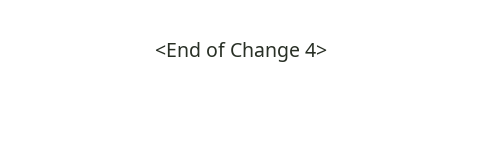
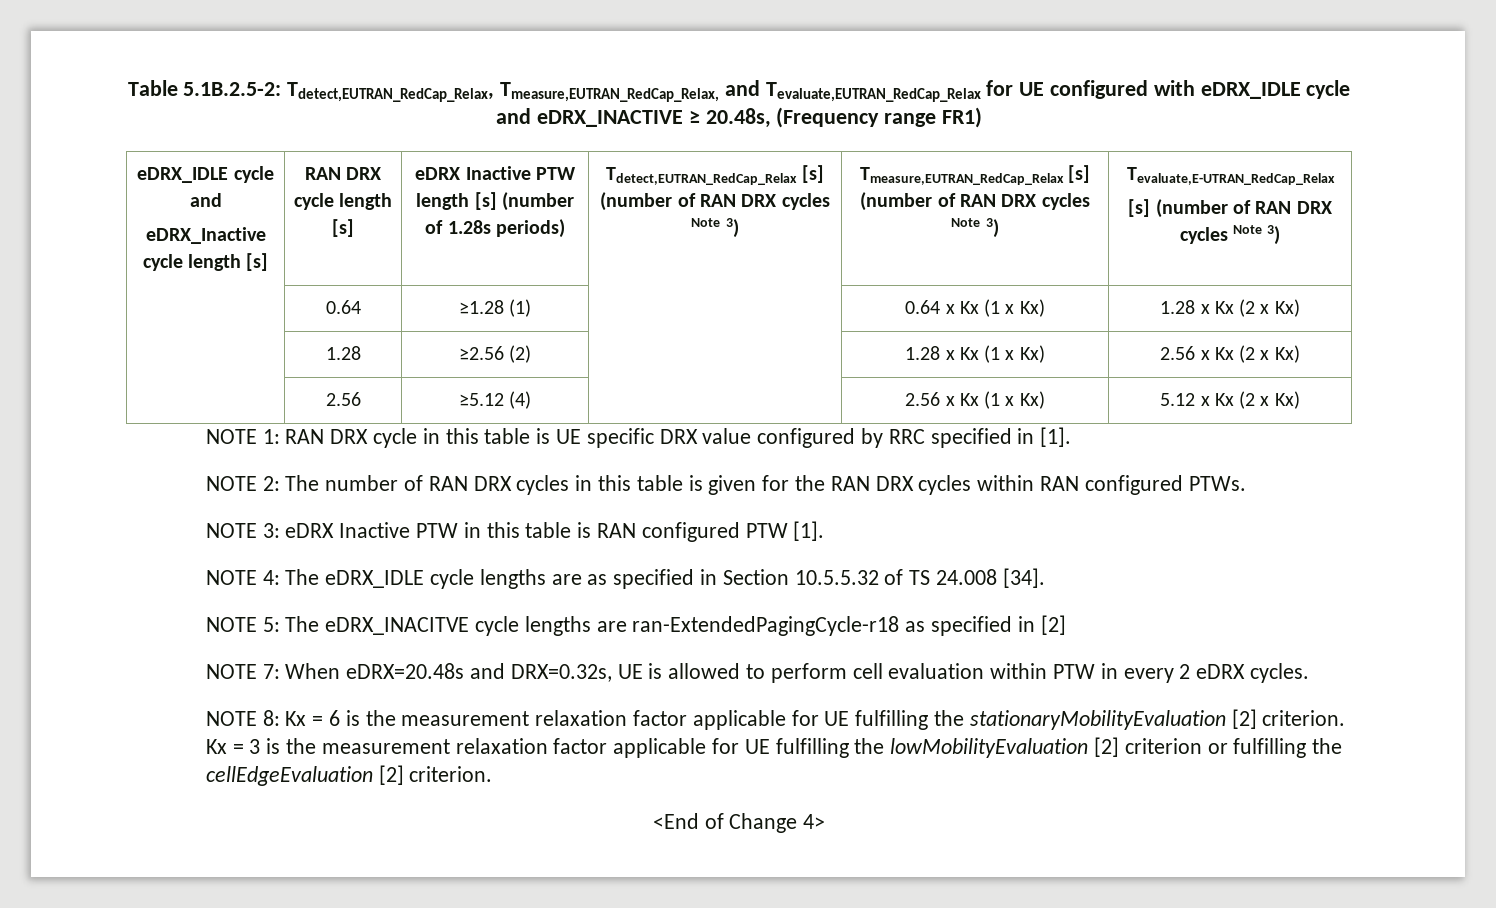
+ Table 5.1B.2.5-2: Tdetect,EUTRAN_RedCap_Relax, Tmeasure,EUTRAN_RedCap_Relax, and Tevaluate,EUTRAN_RedCap_Relax for UE configured with eDRX_IDLE cycle and eDRX_INACTIVE ≥ 20.48s, (Frequency range FR1)
+ eDRX_IDLE cycle and
+ eDRX_Inactive cycle length [s] | RAN DRX cycle length [s] | eDRX Inactive PTW length [s] (number of 1.28s periods) | Tdetect,EUTRAN_RedCap_Relax [s] (number of RAN DRX cycles Note 3) | Tmeasure,EUTRAN_RedCap_Relax [s] (number of RAN DRX cycles Note 3) | Tevaluate,E-UTRAN_RedCap_Relax
+ [s] (number of RAN DRX cycles Note 3)
+ | 0.64 | ≥1.28 (1) | | 0.64 x Kx (1 x Kx) | 1.28 x Kx (2 x Kx)
+ | 1.28 | ≥2.56 (2) | | 1.28 x Kx (1 x Kx) | 2.56 x Kx (2 x Kx)
+ | 2.56 | ≥5.12 (4) | | 2.56 x Kx (1 x Kx) | 5.12 x Kx (2 x Kx)
+ NOTE 1: RAN DRX cycle in this table is UE specific DRX value configured by RRC specified in [1].
+ NOTE 2: The number of RAN DRX cycles in this table is given for the RAN DRX cycles within RAN configured PTWs.
+ NOTE 3: eDRX Inactive PTW in this table is RAN configured PTW [1].
+ NOTE 4: The eDRX_IDLE cycle lengths are as specified in Section 10.5.5.32 of TS 24.008 [34].
+ NOTE 5: The eDRX_INACITVE cycle lengths are ran-ExtendedPagingCycle-r18 as specified in [2]
+ NOTE 7: When eDRX=20.48s and DRX=0.32s, UE is allowed to perform cell evaluation within PTW in every 2 eDRX cycles.
+ NOTE 8: Kx = 6 is the measurement relaxation factor applicable for UE fulfilling the stationaryMobilityEvaluation [2] criterion. Kx = 3 is the measurement relaxation factor applicable for UE fulfilling the lowMobilityEvaluation [2] criterion or fulfilling the cellEdgeEvaluation [2] criterion.

